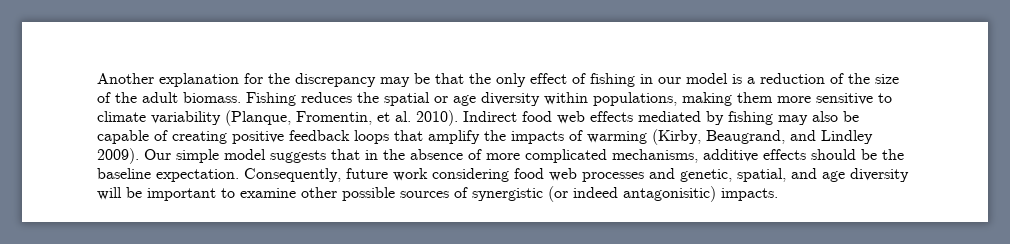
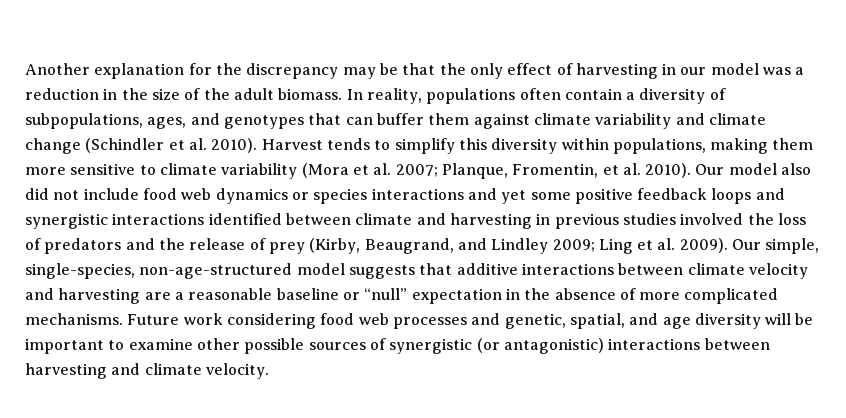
- Another explanation for the discrepancy may be that the only effect of fishing in our model is a reduction of the size of the adult biomass.
+ Another explanation for the discrepancy may be that the only effect of harvesting in our model was a reduction in the size of the adult biomass.
- Fishing reduces the spatial or age diversity within populations, making them more sensitive to climate variability (Planque, Fromentin, et al. 2010). Indirect food web effects mediated by fishing may also be capable of creating positive feedback loops that amplify the impacts of warming (Kirby, Beaugrand, and Lindley 2009). Our simple model suggests that in the absence of more complicated mechanisms, additive effects should be the baseline expectation. Consequently, future work considering food web processes and genetic, spatial, and age diversity will be important to examine other possible sources of synergistic (or indeed antagonisitic) impacts.
+ In reality, populations often contain a diversity of subpopulations, ages, and genotypes that can buffer them against climate variability and climate change (Schindler et al. 2010). Harvest tends to simplify this diversity within populations, making them more sensitive to climate variability (Mora et al. 2007; Planque, Fromentin, et al. 2010). Our model also did not include food web dynamics or species interactions and yet some positive feedback loops and synergistic interactions identified between climate and harvesting in previous studies involved the loss of predators and the release of prey (Kirby, Beaugrand, and Lindley 2009; Ling et al. 2009). Our simple, single-species, non-age-structured model suggests that additive interactions between climate velocity and harvesting are a reasonable baseline or “null” expectation in the absence of more complicated mechanisms. Future work considering food web processes and genetic, spatial, and age diversity will be important to examine other possible sources of synergistic (or antagonistic) interactions between harvesting and climate velocity.

